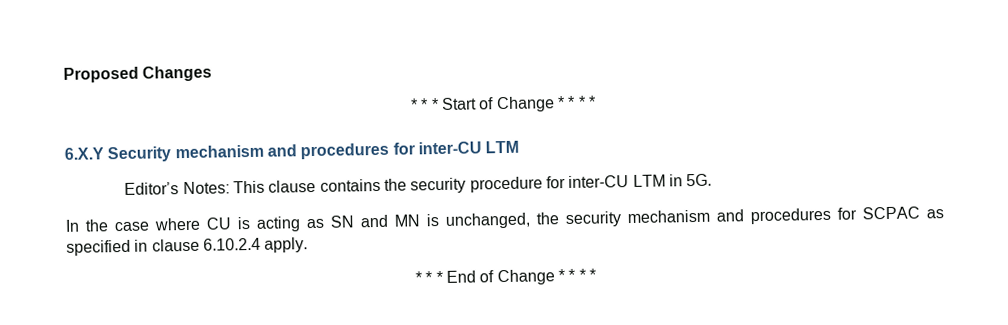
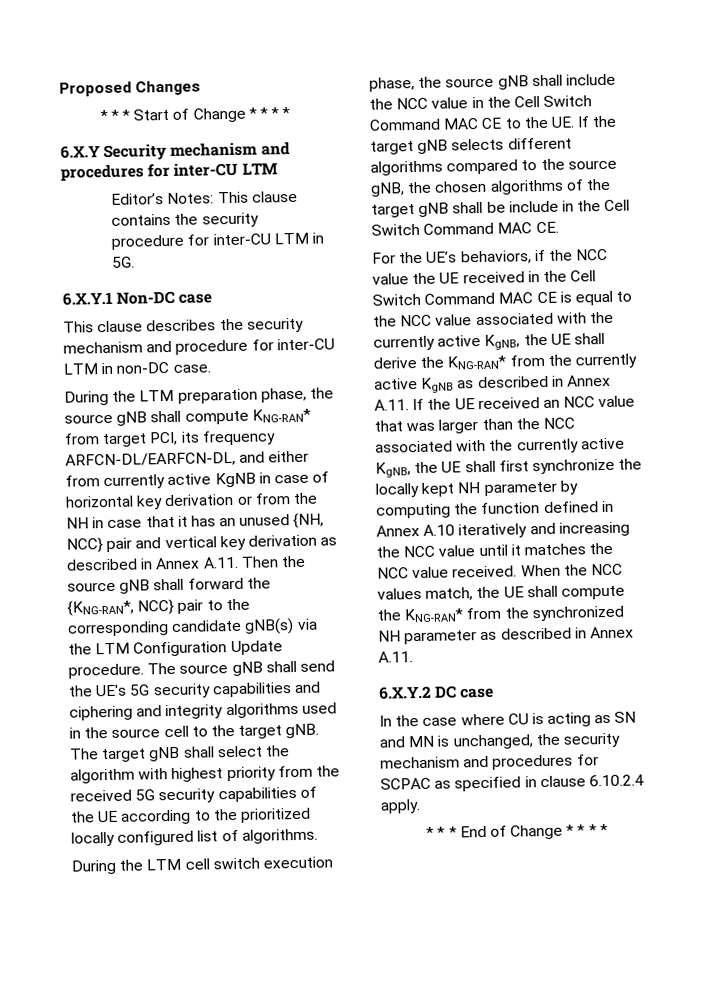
+ 6.X.Y.1 Non-DC case
+ This clause describes the security mechanism and procedure for inter-CU LTM in non-DC case.
+ During the LTM preparation phase, the source gNB shall compute KNG-RAN* from target PCI, its frequency ARFCN-DL/EARFCN-DL, and either from currently active KgNB in case of horizontal key derivation or from the NH in case that it has an unused {NH, NCC} pair and vertical key derivation as described in Annex A.11. Then the source gNB shall forward the {KNG-RAN*, NCC} pair to the corresponding candidate gNB(s) via the LTM Configuration Update procedure. The source gNB shall send the UE's 5G security capabilities and ciphering and integrity algorithms used in the source cell to the target gNB. The target gNB shall select the algorithm with highest priority from the received 5G security capabilities of the UE according to the prioritized locally configured list of algorithms.
+ During the LTM cell switch execution phase, the source gNB shall include the NCC value in the Cell Switch Command MAC CE to the UE. If the target gNB selects different algorithms compared to the source gNB, the chosen algorithms of the target gNB shall be include in the Cell Switch Command MAC CE.
+ For the UE’s behaviors, if the NCC value the UE received in the Cell Switch Command MAC CE is equal to the NCC value associated with the currently active KgNB, the UE shall derive the KNG-RAN* from the currently active KgNB as described in Annex A.11. If the UE received an NCC value that was larger than the NCC associated with the currently active KgNB, the UE shall first synchronize the locally kept NH parameter by computing the function defined in Annex A.10 iteratively and increasing the NCC value until it matches the NCC value received. When the NCC values match, the UE shall compute the KNG-RAN* from the synchronized NH parameter as described in Annex A.11.
+ 6.X.Y.2 DC case

